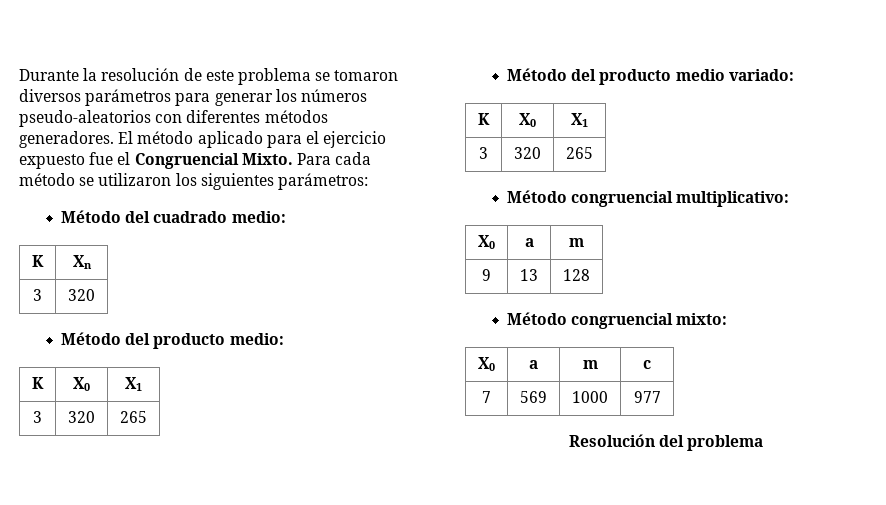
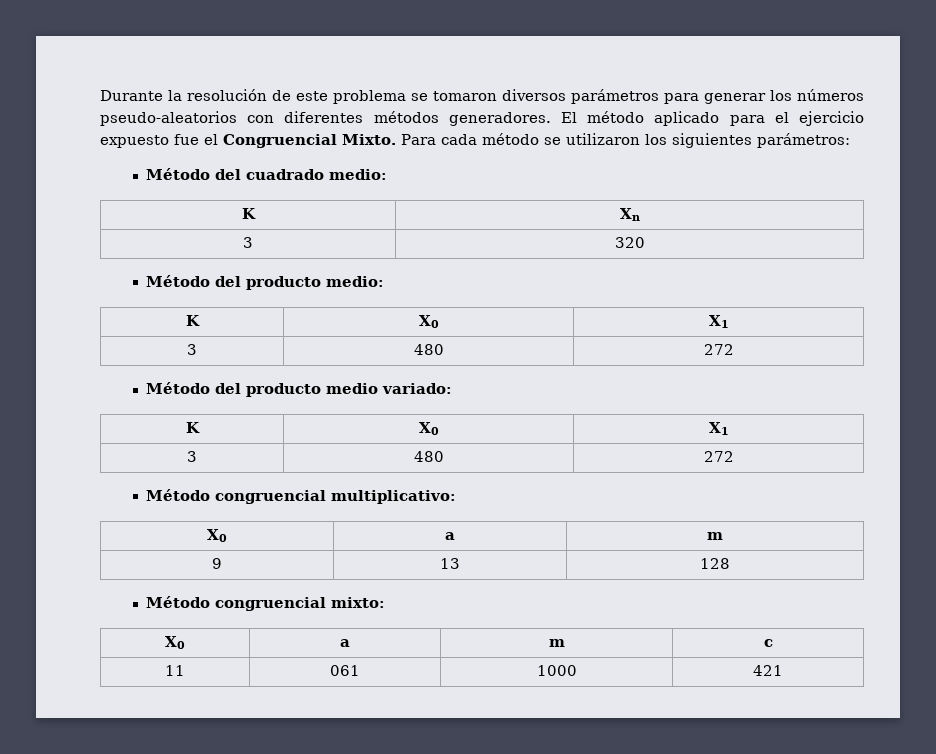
  Método del producto medio:
  K | X0 | X1
- 3 | 320 | 265
+ 3 | 480 | 272
  Método del producto medio variado:
  K | X0 | X1
- 3 | 320 | 265
+ 3 | 480 | 272
- 7 | 569 | 1000 | 977
- Resolución del problema
+ 11 | 061 | 1000 | 421

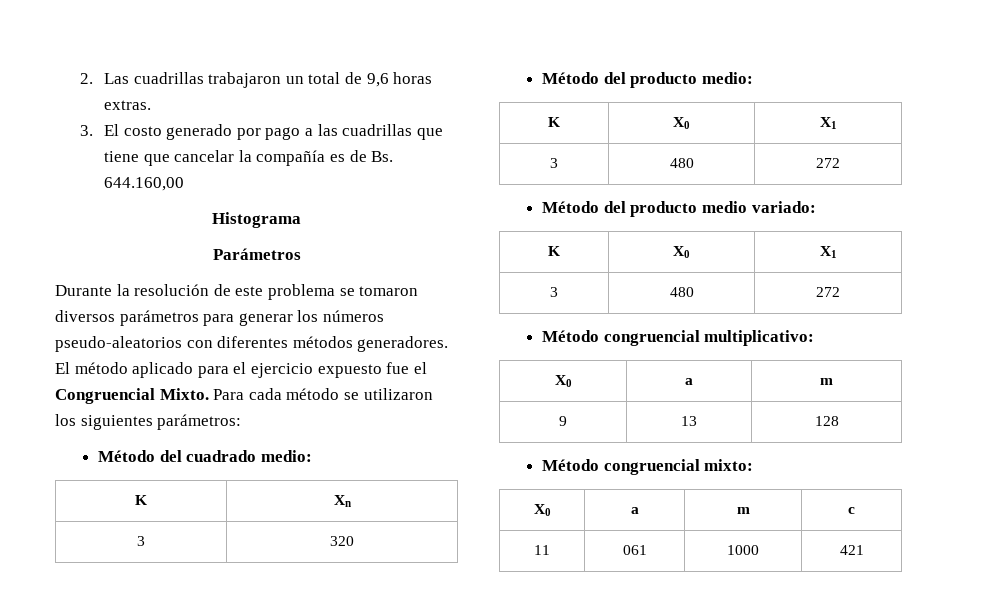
+ 2. Las cuadrillas trabajaron un total de 9,6 horas extras.
+ 3. El costo generado por pago a las cuadrillas que tiene que cancelar la compañía es de Bs. 644.160,00
+ Histograma
+ Parámetros

